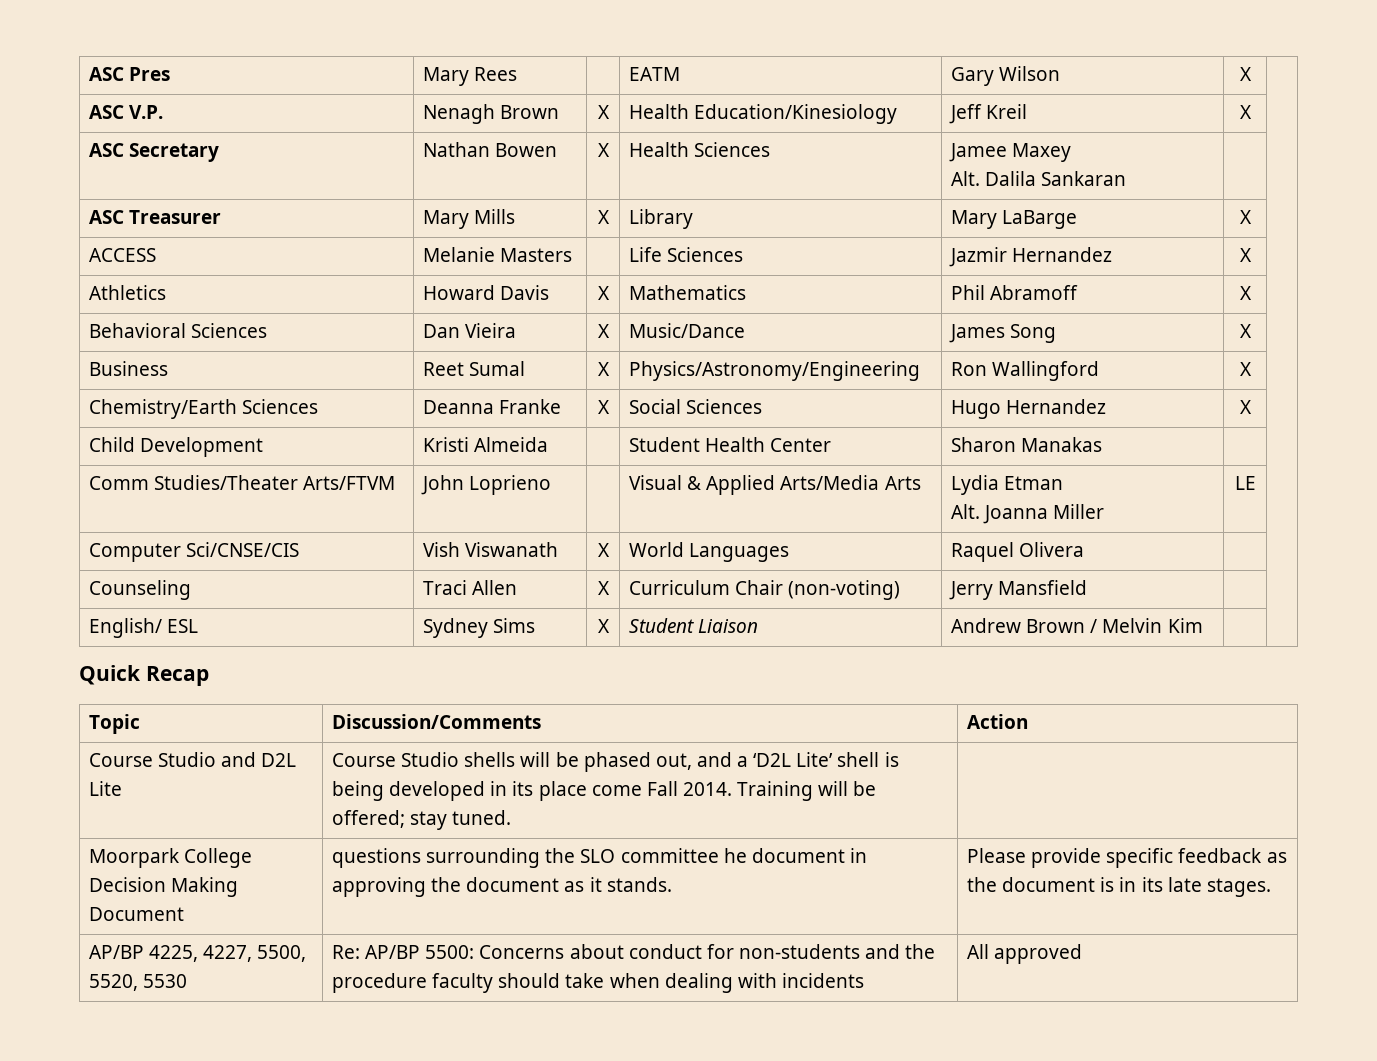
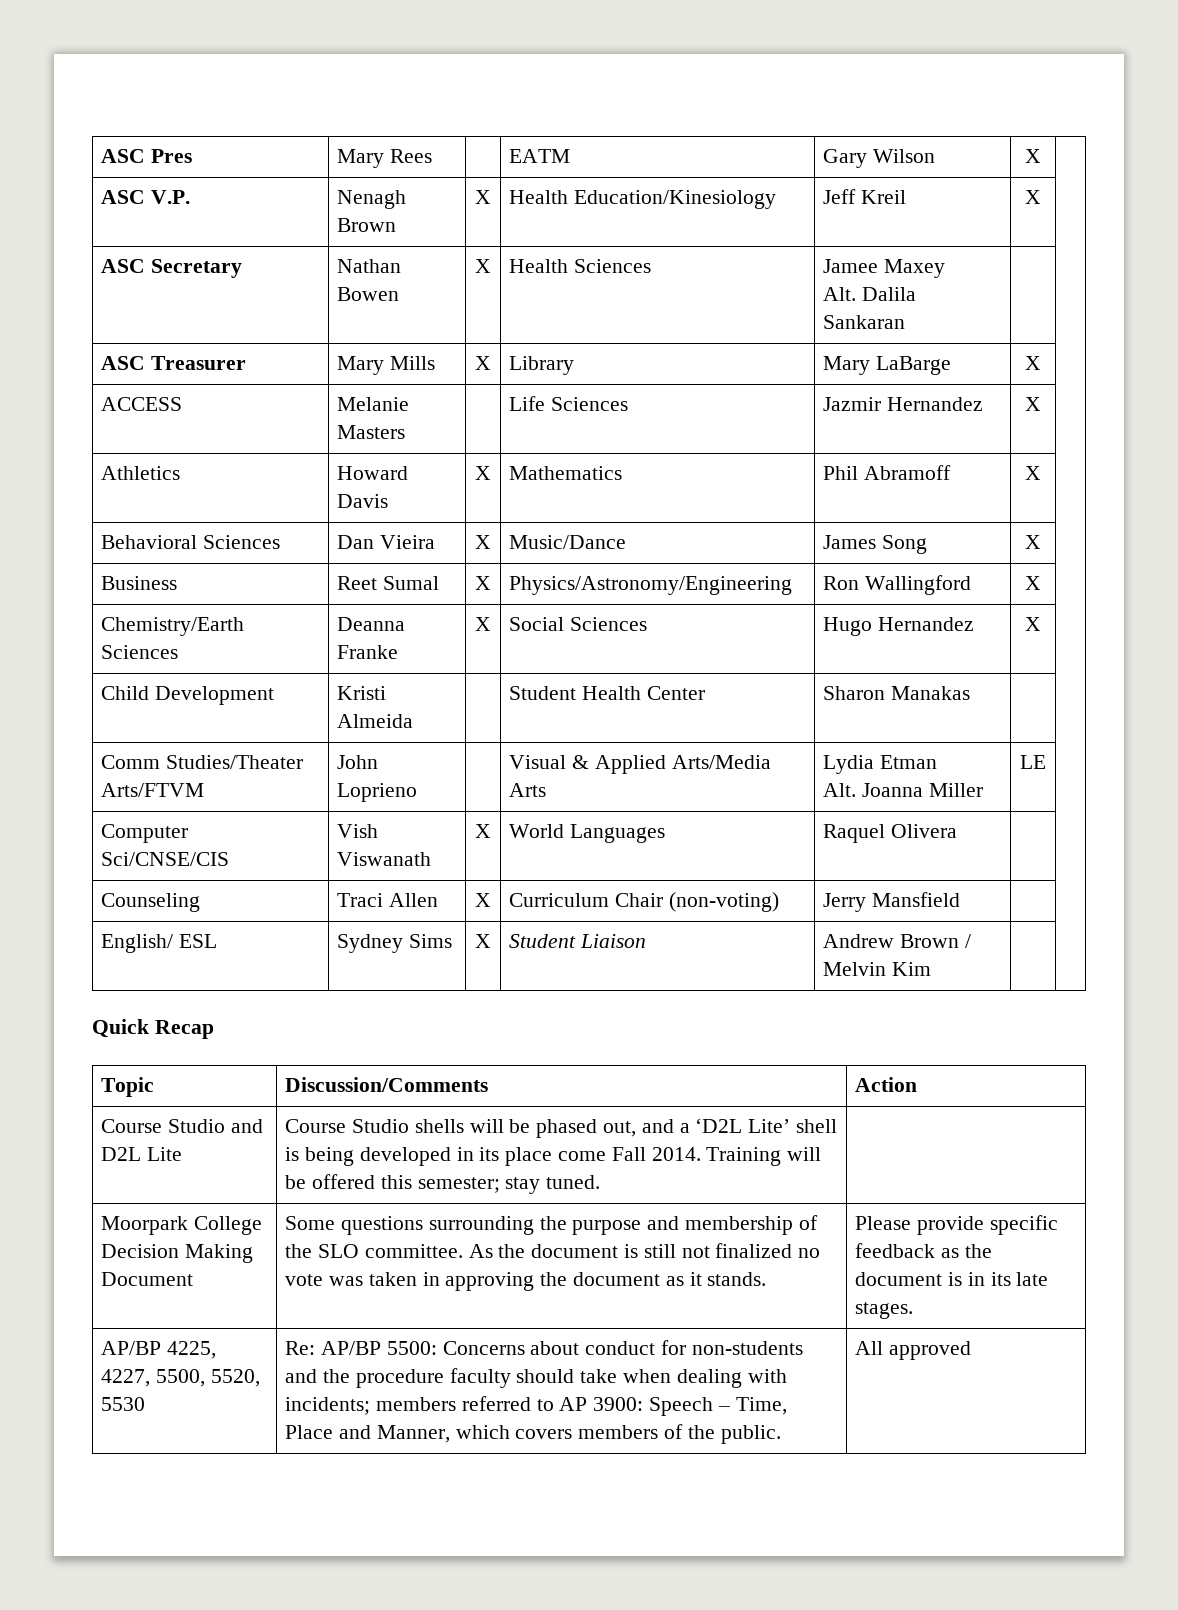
- Course Studio and D2L Lite | Course Studio shells will be phased out, and a ‘D2L Lite’ shell is being developed in its place come Fall 2014. Training will be offered; stay tuned. |
+ Course Studio and D2L Lite | Course Studio shells will be phased out, and a ‘D2L Lite’ shell is being developed in its place come Fall 2014. Training will be offered this semester; stay tuned. |
- questions surrounding the SLO committee he document in approving the document as it stands.
+ Some questions surrounding the purpose and membership of the SLO committee. As the document is still not finalized no vote was taken in approving the document as it stands.
- Re: AP/BP 5500: Concerns about conduct for non-students and the procedure faculty should take when dealing with incidents
+ Re: AP/BP 5500: Concerns about conduct for non-students and the procedure faculty should take when dealing with incidents; members referred to AP 3900: Speech – Time, Place and Manner, which covers members of the public.

